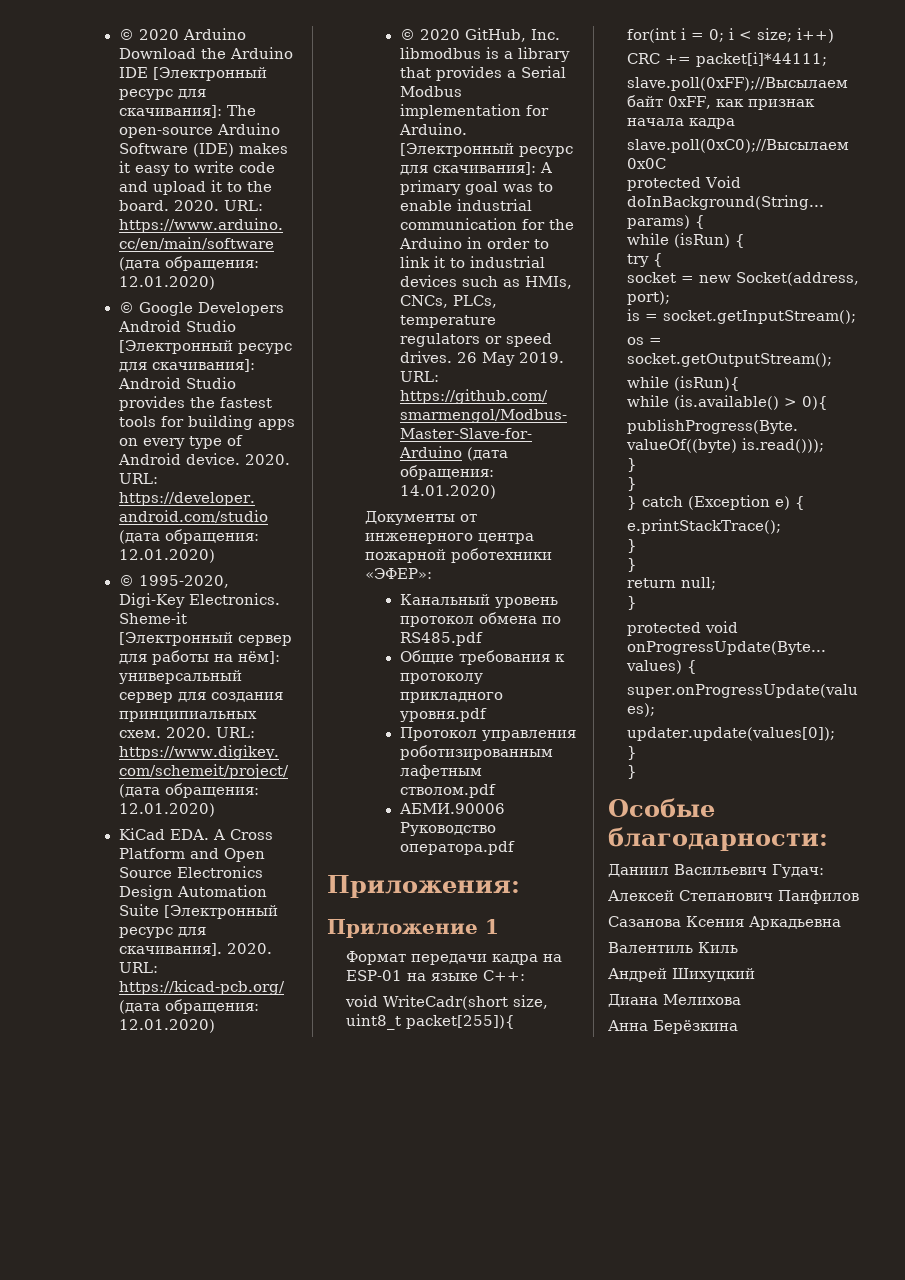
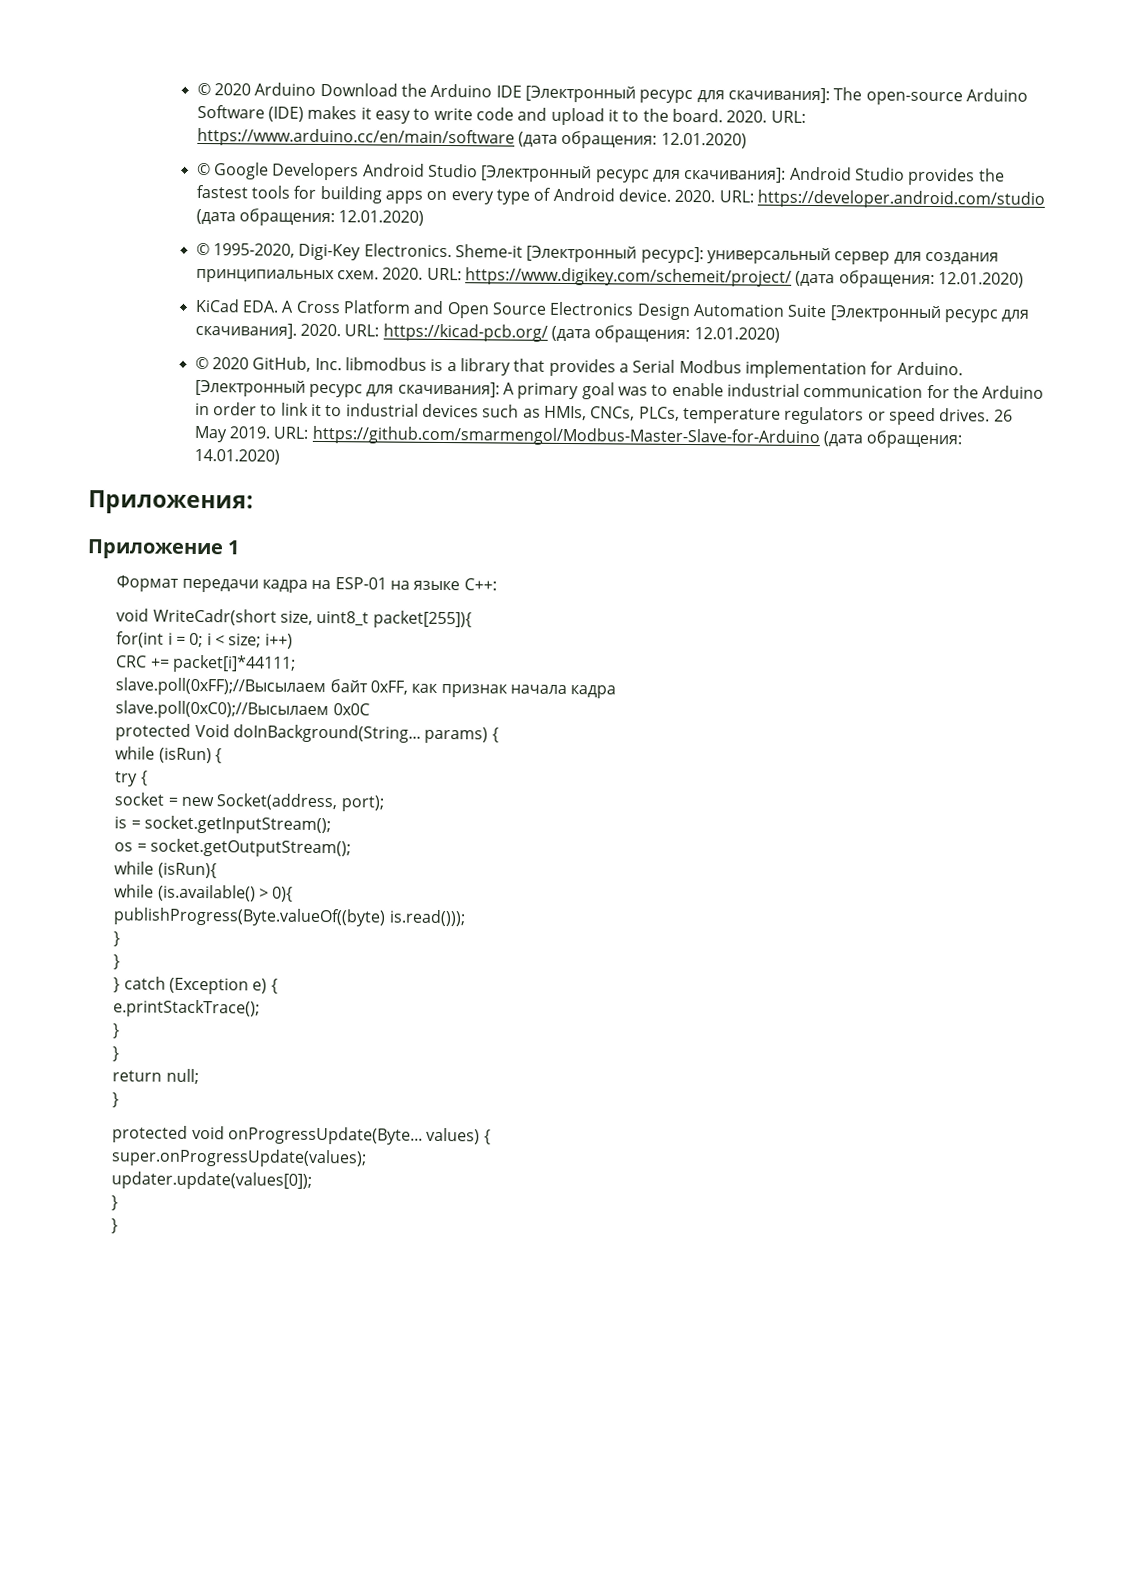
- Sheme-it [Электронный сервер для работы на нём]: универсальный сервер для создания принципиальных схем.
+ Sheme-it [Электронный ресурс]: универсальный сервер для создания принципиальных схем.
- Документы от инженерного центра пожарной роботехники «ЭФЕР»:
- Канальный уровень протокол обмена по RS485.pdf
- Общие требования к протоколу прикладного уровня.pdf
- Протокол управления роботизированным лафетным стволом.pdf
- АБМИ.90006 Руководство оператора.pdf
- Особые благодарности:
- Даниил Васильевич Гудач:
- Алексей Степанович Панфилов
- Сазанова Ксения Аркадьевна
- Валентиль Киль
- Андрей Шихуцкий
- Диана Мелихова
- Анна Берёзкина

